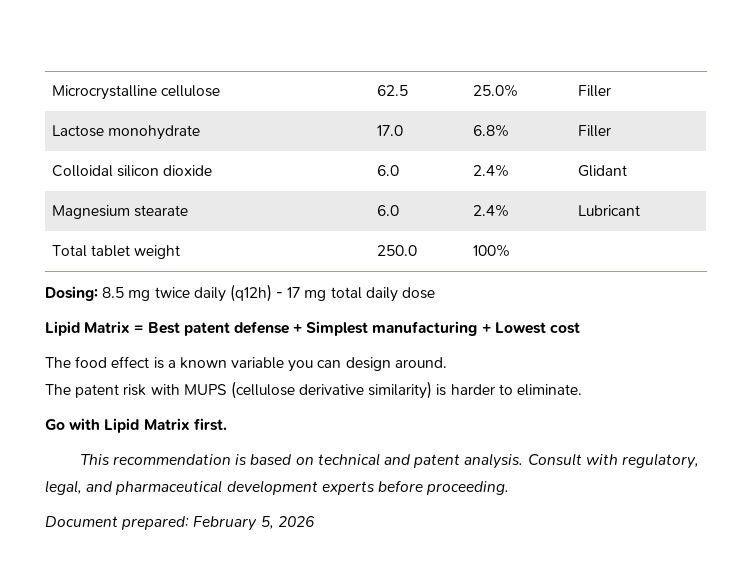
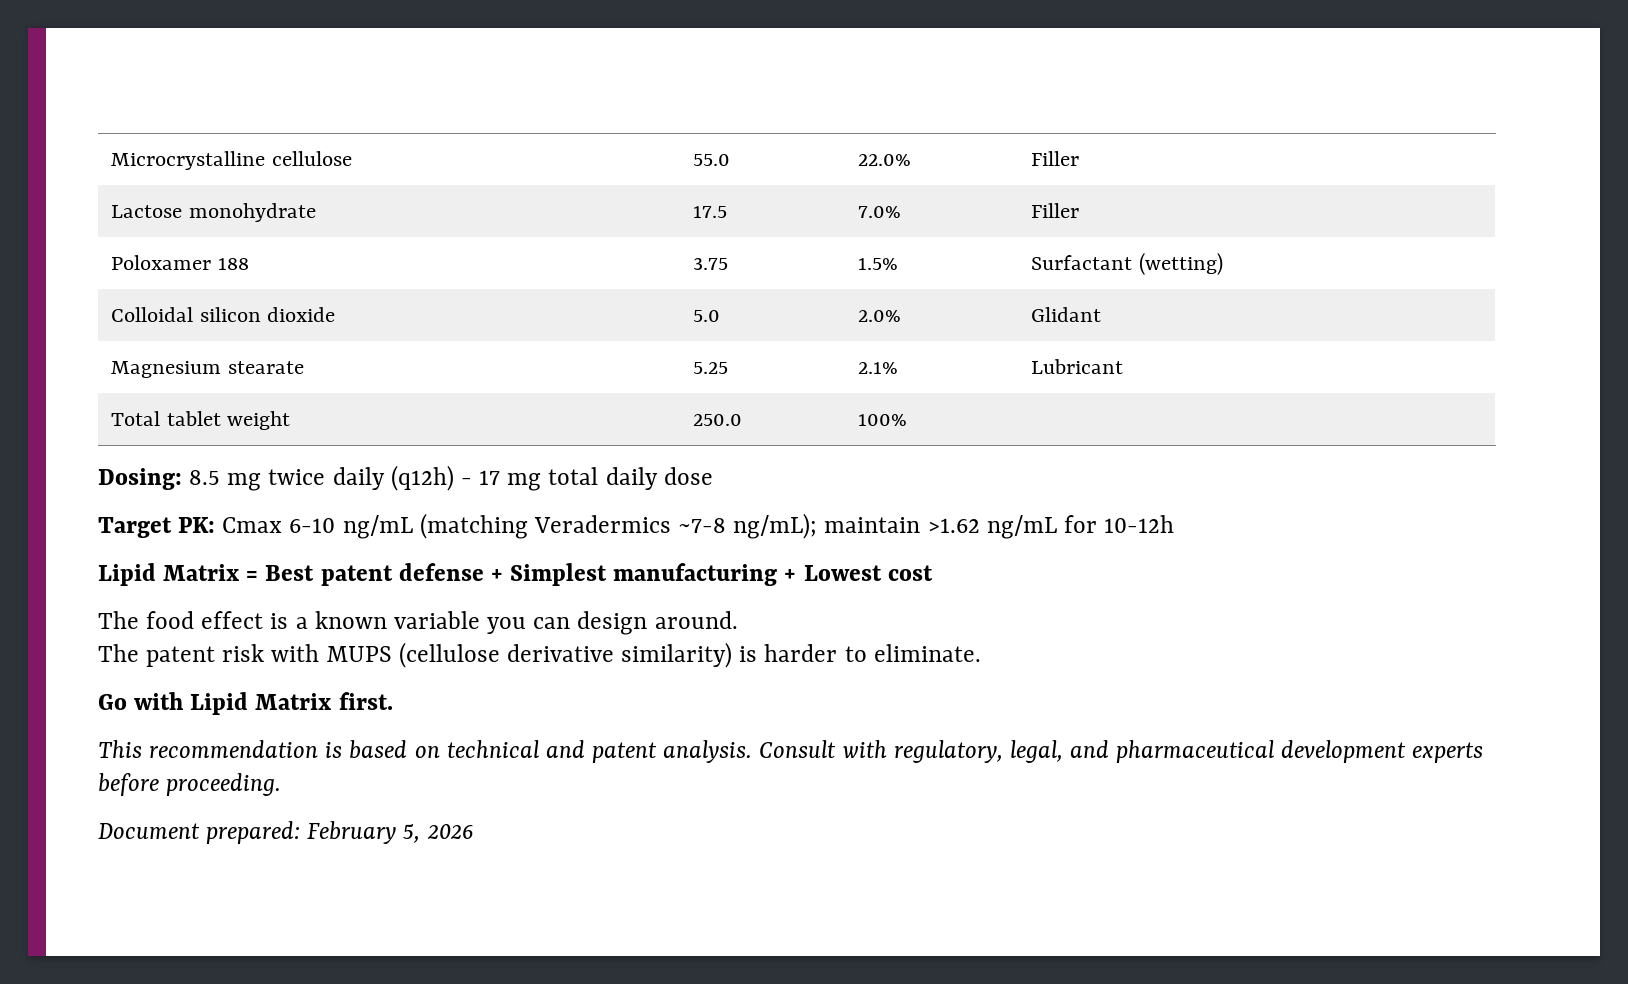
- Microcrystalline cellulose | 62.5 | 25.0% | Filler
+ Microcrystalline cellulose | 55.0 | 22.0% | Filler
- Lactose monohydrate | 17.0 | 6.8% | Filler
+ Lactose monohydrate | 17.5 | 7.0% | Filler
+ Poloxamer 188 | 3.75 | 1.5% | Surfactant (wetting)
- Colloidal silicon dioxide | 6.0 | 2.4% | Glidant
+ Colloidal silicon dioxide | 5.0 | 2.0% | Glidant
- Magnesium stearate | 6.0 | 2.4% | Lubricant
+ Magnesium stearate | 5.25 | 2.1% | Lubricant
+ Target PK: Cmax 6-10 ng/mL (matching Veradermics ~7-8 ng/mL); maintain >1.62 ng/mL for 10-12h

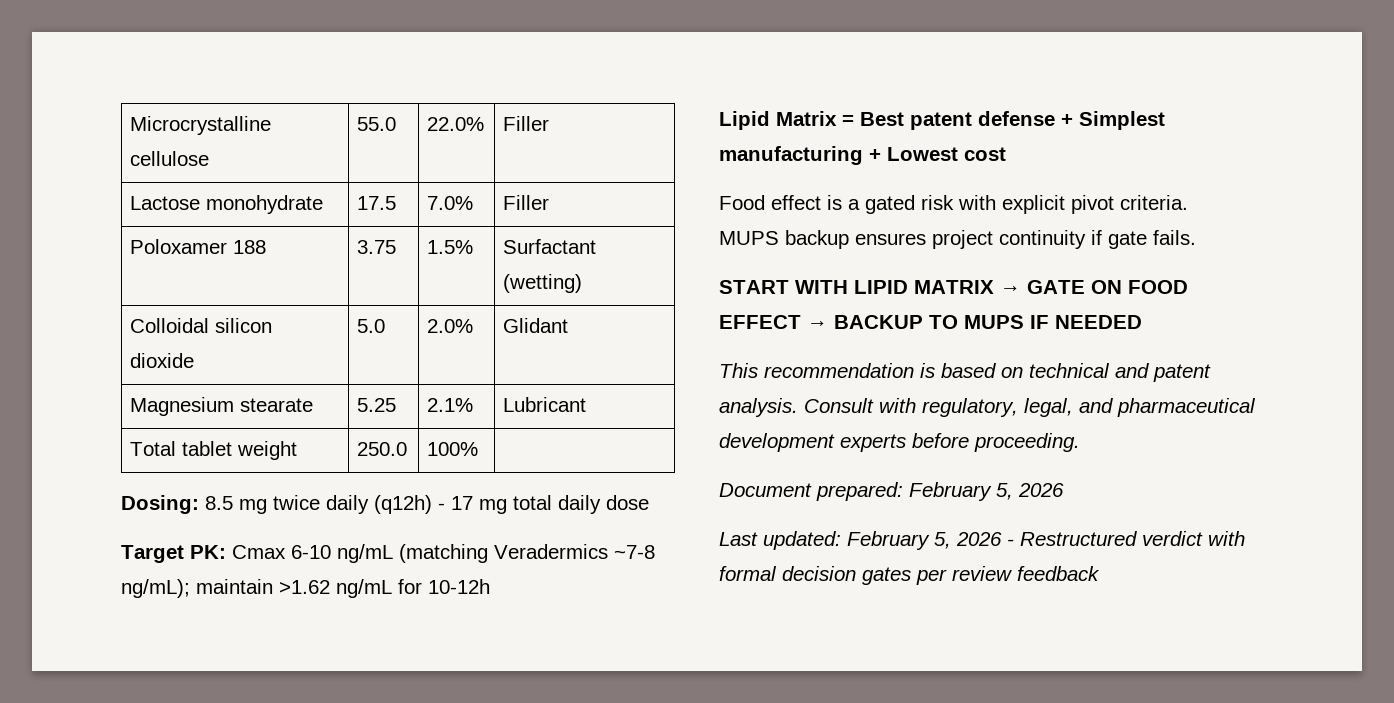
- The food effect is a known variable you can design around.
- The patent risk with MUPS (cellulose derivative similarity) is harder to eliminate.
- Go with Lipid Matrix first.
+ Food effect is a gated risk with explicit pivot criteria.
+ MUPS backup ensures project continuity if gate fails.
+ START WITH LIPID MATRIX → GATE ON FOOD EFFECT → BACKUP TO MUPS IF NEEDED
+ Last updated: February 5, 2026 - Restructured verdict with formal decision gates per review feedback

